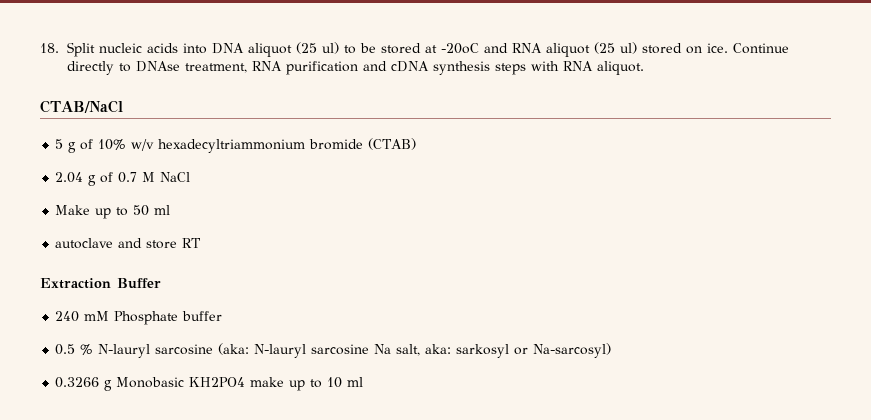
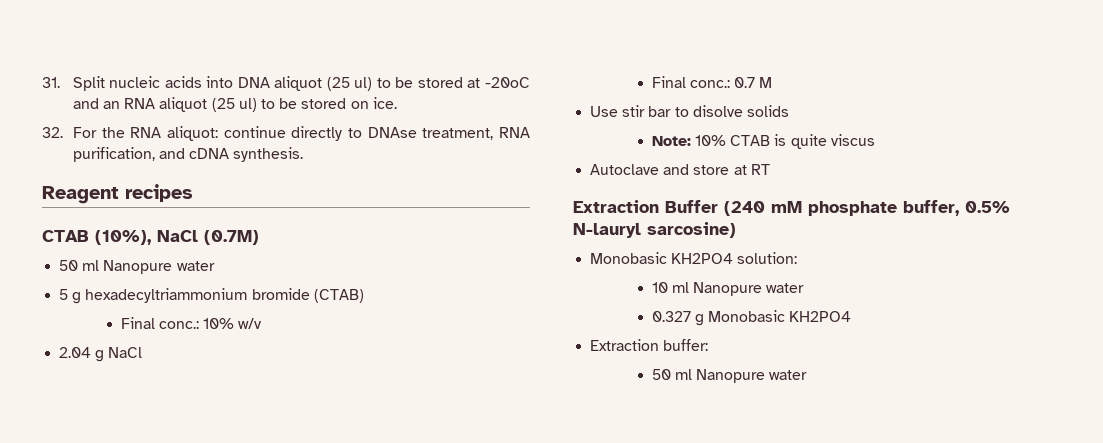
- 18. Split nucleic acids into DNA aliquot (25 ul) to be stored at -20oC and RNA aliquot (25 ul) stored on ice. Continue directly to DNAse treatment, RNA purification and cDNA synthesis steps with RNA aliquot.
- CTAB/NaCl
+ 31. Split nucleic acids into DNA aliquot (25 ul) to be stored at -20oC and an RNA aliquot (25 ul) to be stored on ice.
+ 32. For the RNA aliquot: continue directly to DNAse treatment, RNA purification, and cDNA synthesis.
+ Reagent recipes
+ CTAB (10%), NaCl (0.7M)
+ 50 ml Nanopure water
- 5 g of 10% w/v hexadecyltriammonium bromide (CTAB)
+ 5 g hexadecyltriammonium bromide (CTAB)
+ Final conc.: 10% w/v
- 2.04 g of 0.7 M NaCl
- Make up to 50 ml
- autoclave and store RT
+ 2.04 g NaCl
+ Final conc.: 0.7 M
+ Use stir bar to disolve solids
+ Note: 10% CTAB is quite viscus
+ Autoclave and store at RT
- Extraction Buffer
- 240 mM Phosphate buffer
- 0.5 % N-lauryl sarcosine (aka: N-lauryl sarcosine Na salt, aka: sarkosyl or Na-sarcosyl)
- 0.3266 g Monobasic KH2PO4 make up to 10 ml
+ Extraction Buffer (240 mM phosphate buffer, 0.5% N-lauryl sarcosine)
+ Monobasic KH2PO4 solution:
+ 10 ml Nanopure water
+ 0.327 g Monobasic KH2PO4
+ Extraction buffer:
+ 50 ml Nanopure water

